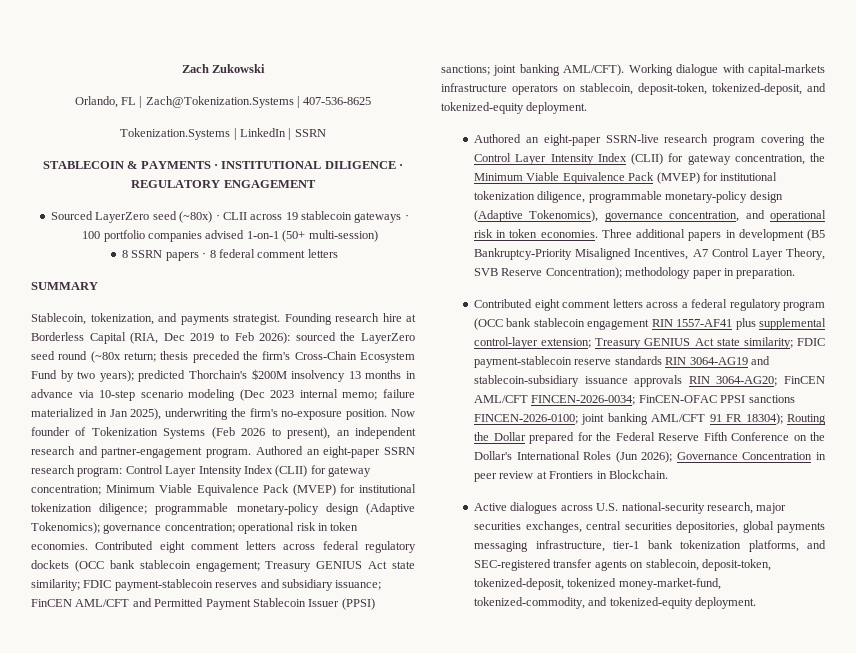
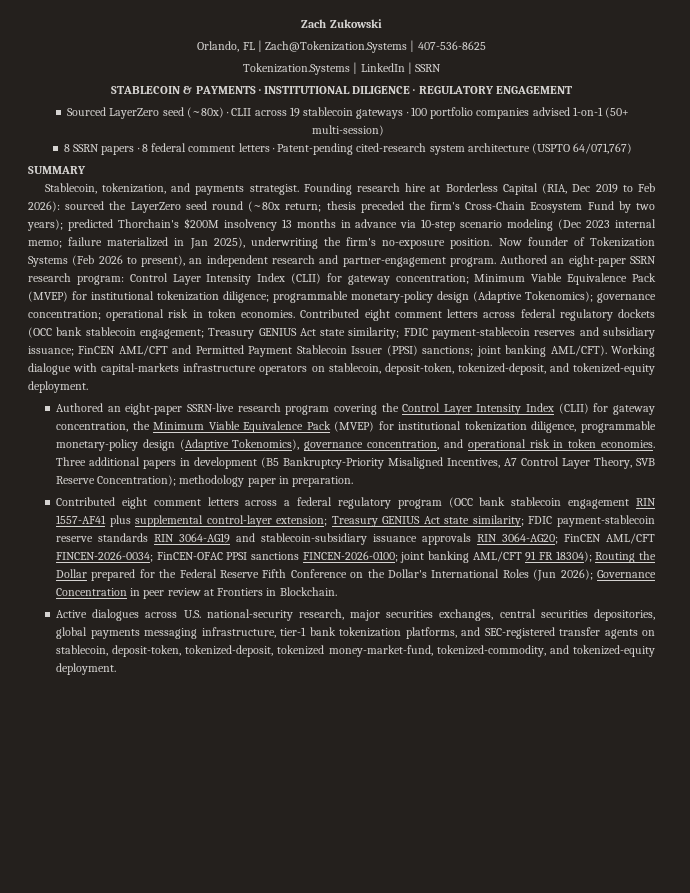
- 8 SSRN papers · 8 federal comment letters
+ 8 SSRN papers · 8 federal comment letters · Patent-pending cited-research system architecture (USPTO 64/071,767)

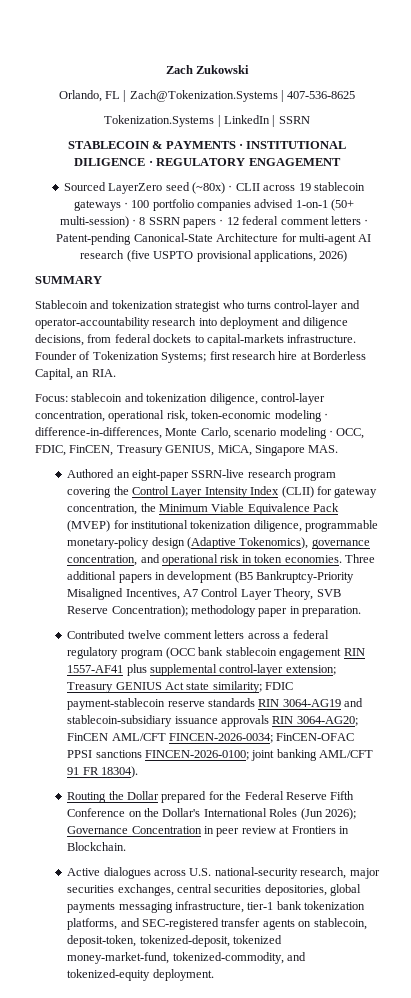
- Sourced LayerZero seed (~80x) · CLII across 19 stablecoin gateways · 100 portfolio companies advised 1-on-1 (50+ multi-session)
- 8 SSRN papers · 8 federal comment letters · Patent-pending cited-research system architecture (USPTO 64/071,767)
+ Sourced LayerZero seed (~80x) · CLII across 19 stablecoin gateways · 100 portfolio companies advised 1-on-1 (50+ multi-session) · 8 SSRN papers · 12 federal comment letters · Patent-pending Canonical-State Architecture for multi-agent AI research (five USPTO provisional applications, 2026)
  SUMMARY
- Stablecoin, tokenization, and payments strategist. Founding research hire at Borderless Capital (RIA, Dec 2019 to Feb 2026): sourced the LayerZero seed round (~80x return; thesis preceded the firm's Cross-Chain Ecosystem Fund by two years); predicted Thorchain's $200M insolvency 13 months in advance via 10-step scenario modeling (Dec 2023 internal memo; failure materialized in Jan 2025), underwriting the firm's no-exposure position. Now founder of Tokenization Systems (Feb 2026 to present), an independent research and partner-engagement program. Authored an eight-paper SSRN research program: Control Layer Intensity Index (CLII) for gateway concentration; Minimum Viable Equivalence Pack (MVEP) for institutional tokenization diligence; programmable monetary-policy design (Adaptive Tokenomics); governance concentration; operational risk in token economies. Contributed eight comment letters across federal regulatory dockets (OCC bank stablecoin engagement; Treasury GENIUS Act state similarity; FDIC payment-stablecoin reserves and subsidiary issuance; FinCEN AML/CFT and Permitted Payment Stablecoin Issuer (PPSI) sanctions; joint banking AML/CFT). Working dialogue with capital-markets infrastructure operators on stablecoin, deposit-token, tokenized-deposit, and tokenized-equity deployment.
+ Stablecoin and tokenization strategist who turns control-layer and operator-accountability research into deployment and diligence decisions, from federal dockets to capital-markets infrastructure. Founder of Tokenization Systems; first research hire at Borderless Capital, an RIA.
+ Focus: stablecoin and tokenization diligence, control-layer concentration, operational risk, token-economic modeling · difference-in-differences, Monte Carlo, scenario modeling · OCC, FDIC, FinCEN, Treasury GENIUS, MiCA, Singapore MAS.
- Contributed eight comment letters across a federal regulatory program (OCC bank stablecoin engagement RIN 1557-AF41 plus supplemental control-layer extension;
+ Contributed twelve comment letters across a federal regulatory program (OCC bank stablecoin engagement RIN 1557-AF41 plus supplemental control-layer extension;
- joint banking AML/CFT 91 FR 18304); Routing the Dollar prepared for the Federal Reserve Fifth Conference on the Dollar's International Roles (Jun 2026);
+ joint banking AML/CFT 91 FR 18304).
+ Routing the Dollar prepared for the Federal Reserve Fifth Conference on the Dollar's International Roles (Jun 2026);

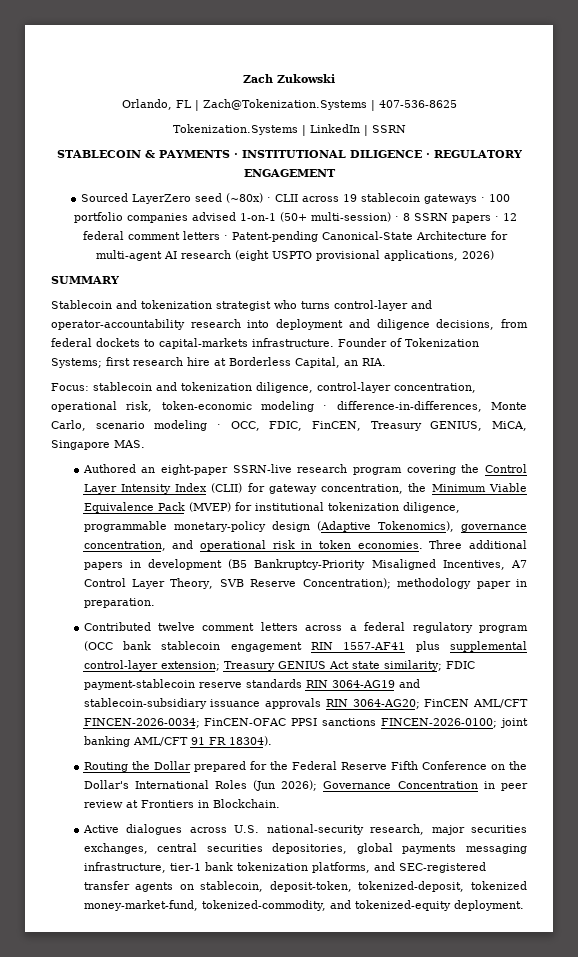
- Sourced LayerZero seed (~80x) · CLII across 19 stablecoin gateways · 100 portfolio companies advised 1-on-1 (50+ multi-session) · 8 SSRN papers · 12 federal comment letters · Patent-pending Canonical-State Architecture for multi-agent AI research (five USPTO provisional applications, 2026)
+ Sourced LayerZero seed (~80x) · CLII across 19 stablecoin gateways · 100 portfolio companies advised 1-on-1 (50+ multi-session) · 8 SSRN papers · 12 federal comment letters · Patent-pending Canonical-State Architecture for multi-agent AI research (eight USPTO provisional applications, 2026)

